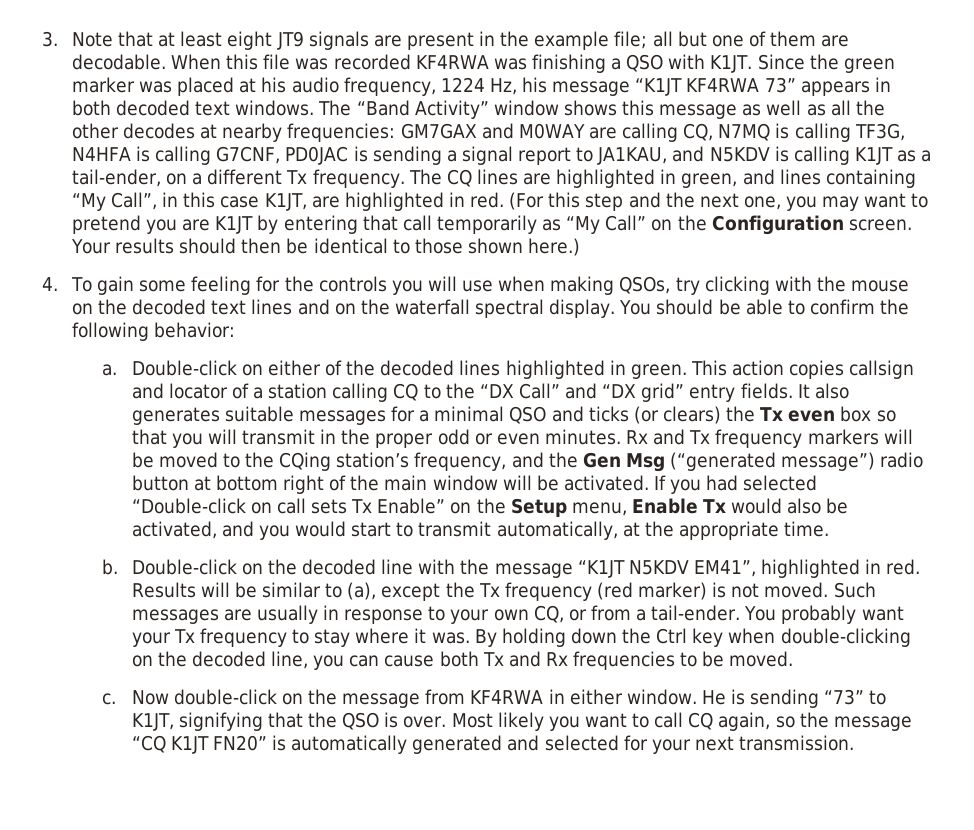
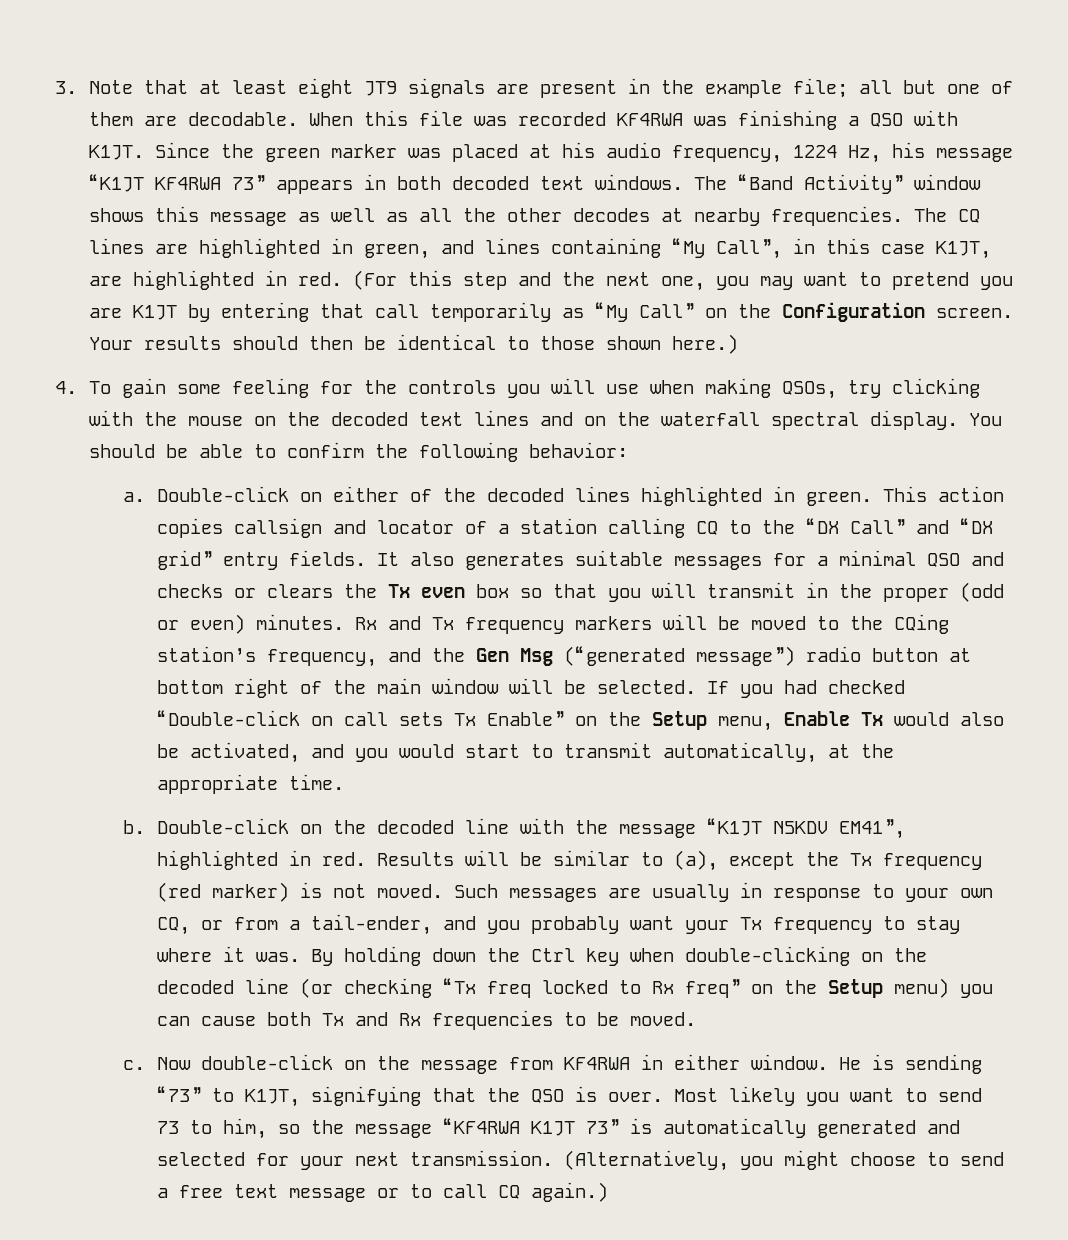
- The “Band Activity” window shows this message as well as all the other decodes at nearby frequencies: GM7GAX and M0WAY are calling CQ, N7MQ is calling TF3G, N4HFA is calling G7CNF, PD0JAC is sending a signal report to JA1KAU, and N5KDV is calling K1JT as a tail-ender, on a different Tx frequency.
+ The “Band Activity” window shows this message as well as all the other decodes at nearby frequencies.
- It also generates suitable messages for a minimal QSO and ticks (or clears) the Tx even box so that you will transmit in the proper odd or even minutes.
+ It also generates suitable messages for a minimal QSO and checks or clears the Tx even box so that you will transmit in the proper (odd or even) minutes.
- Rx and Tx frequency markers will be moved to the CQing station’s frequency, and the Gen Msg (“generated message”) radio button at bottom right of the main window will be activated.
+ Rx and Tx frequency markers will be moved to the CQing station’s frequency, and the Gen Msg (“generated message”) radio button at bottom right of the main window will be selected.
- If you had selected “Double-click on call sets Tx Enable” on the Setup menu, Enable Tx would also be activated, and you would start to transmit automatically, at the appropriate time.
+ If you had checked “Double-click on call sets Tx Enable” on the Setup menu, Enable Tx would also be activated, and you would start to transmit automatically, at the appropriate time.
- Such messages are usually in response to your own CQ, or from a tail-ender. You probably want your Tx frequency to stay where it was.
+ Such messages are usually in response to your own CQ, or from a tail-ender, and you probably want your Tx frequency to stay where it was.
- By holding down the Ctrl key when double-clicking on the decoded line, you can cause both Tx and Rx frequencies to be moved.
+ By holding down the Ctrl key when double-clicking on the decoded line (or checking “Tx freq locked to Rx freq” on the Setup menu) you can cause both Tx and Rx frequencies to be moved.
- Most likely you want to call CQ again, so the message “CQ K1JT FN20” is automatically generated and selected for your next transmission.
+ Most likely you want to send 73 to him, so the message “KF4RWA K1JT 73” is automatically generated and selected for your next transmission.
+ (Alternatively, you might choose to send a free text message or to call CQ again.)

